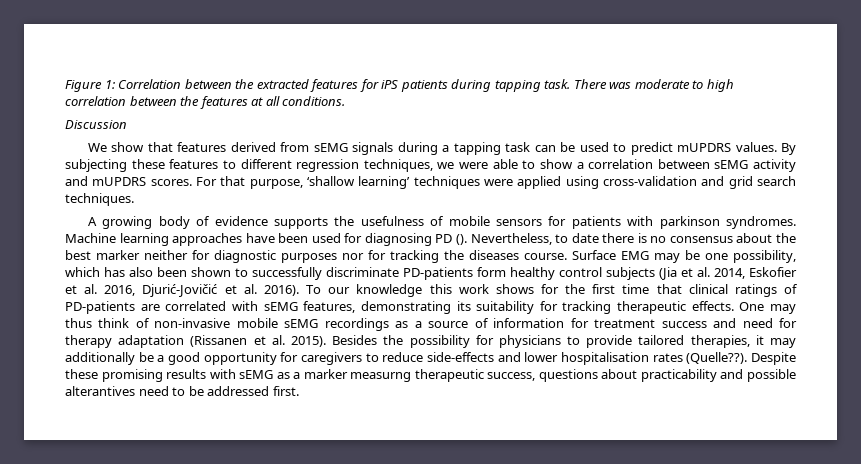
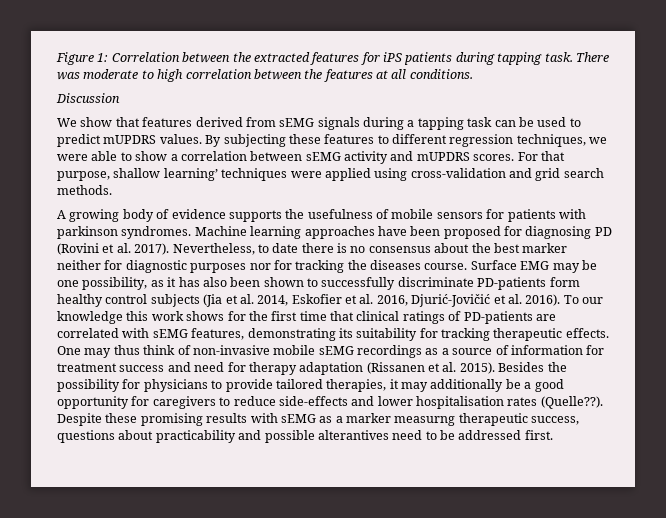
- For that purpose, ‘shallow learning’ techniques were applied using cross-validation and grid search techniques.
+ For that purpose, shallow learning’ techniques were applied using cross-validation and grid search methods.
- Machine learning approaches have been used for diagnosing PD ().
+ Machine learning approaches have been proposed for diagnosing PD (Rovini et al. 2017).
- Surface EMG may be one possibility, which has also been shown to successfully discriminate PD-patients form healthy control subjects (Jia et al. 2014, Eskofier et al. 2016, Djurić-Jovičić et al. 2016).
+ Surface EMG may be one possibility, as it has also been shown to successfully discriminate PD-patients form healthy control subjects (Jia et al. 2014, Eskofier et al. 2016, Djurić-Jovičić et al. 2016).

